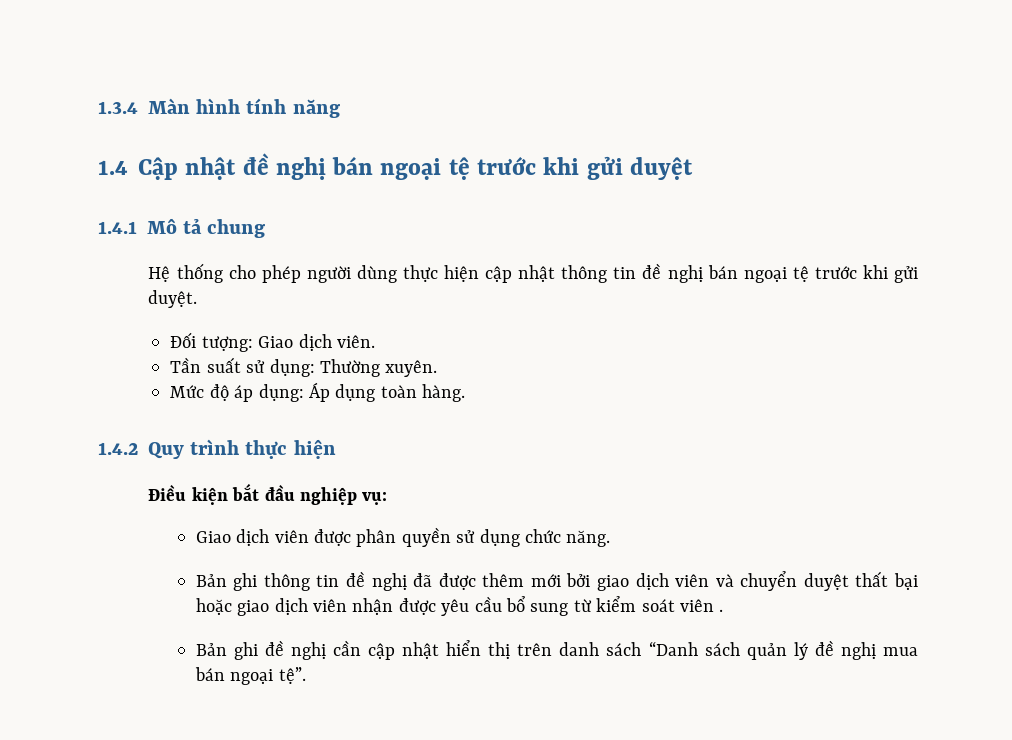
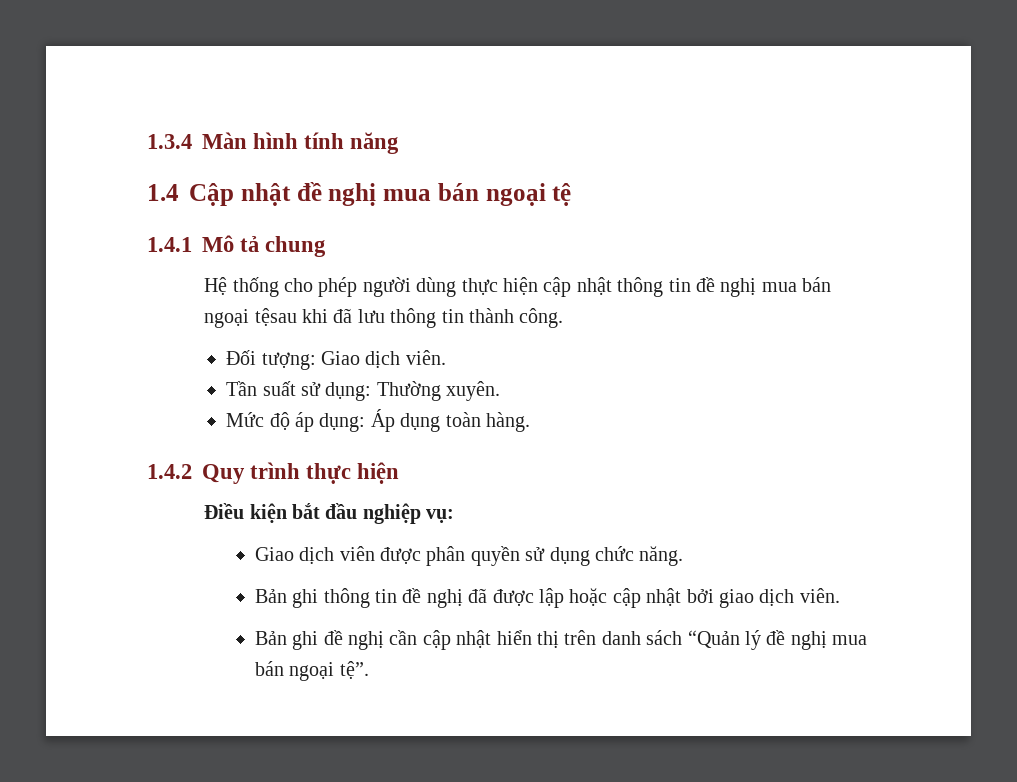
- 1.4 Cập nhật đề nghị bán ngoại tệ trước khi gửi duyệt
+ 1.4 Cập nhật đề nghị mua bán ngoại tệ
- Hệ thống cho phép người dùng thực hiện cập nhật thông tin đề nghị bán ngoại tệ trước khi gửi duyệt.
+ Hệ thống cho phép người dùng thực hiện cập nhật thông tin đề nghị mua bán ngoại tệsau khi đã lưu thông tin thành công.
- Bản ghi thông tin đề nghị đã được thêm mới bởi giao dịch viên và chuyển duyệt thất bại hoặc giao dịch viên nhận được yêu cầu bổ sung từ kiểm soát viên .
+ Bản ghi thông tin đề nghị đã được lập hoặc cập nhật bởi giao dịch viên.
- Bản ghi đề nghị cần cập nhật hiển thị trên danh sách “Danh sách quản lý đề nghị mua bán ngoại tệ”.
+ Bản ghi đề nghị cần cập nhật hiển thị trên danh sách “Quản lý đề nghị mua bán ngoại tệ”.

